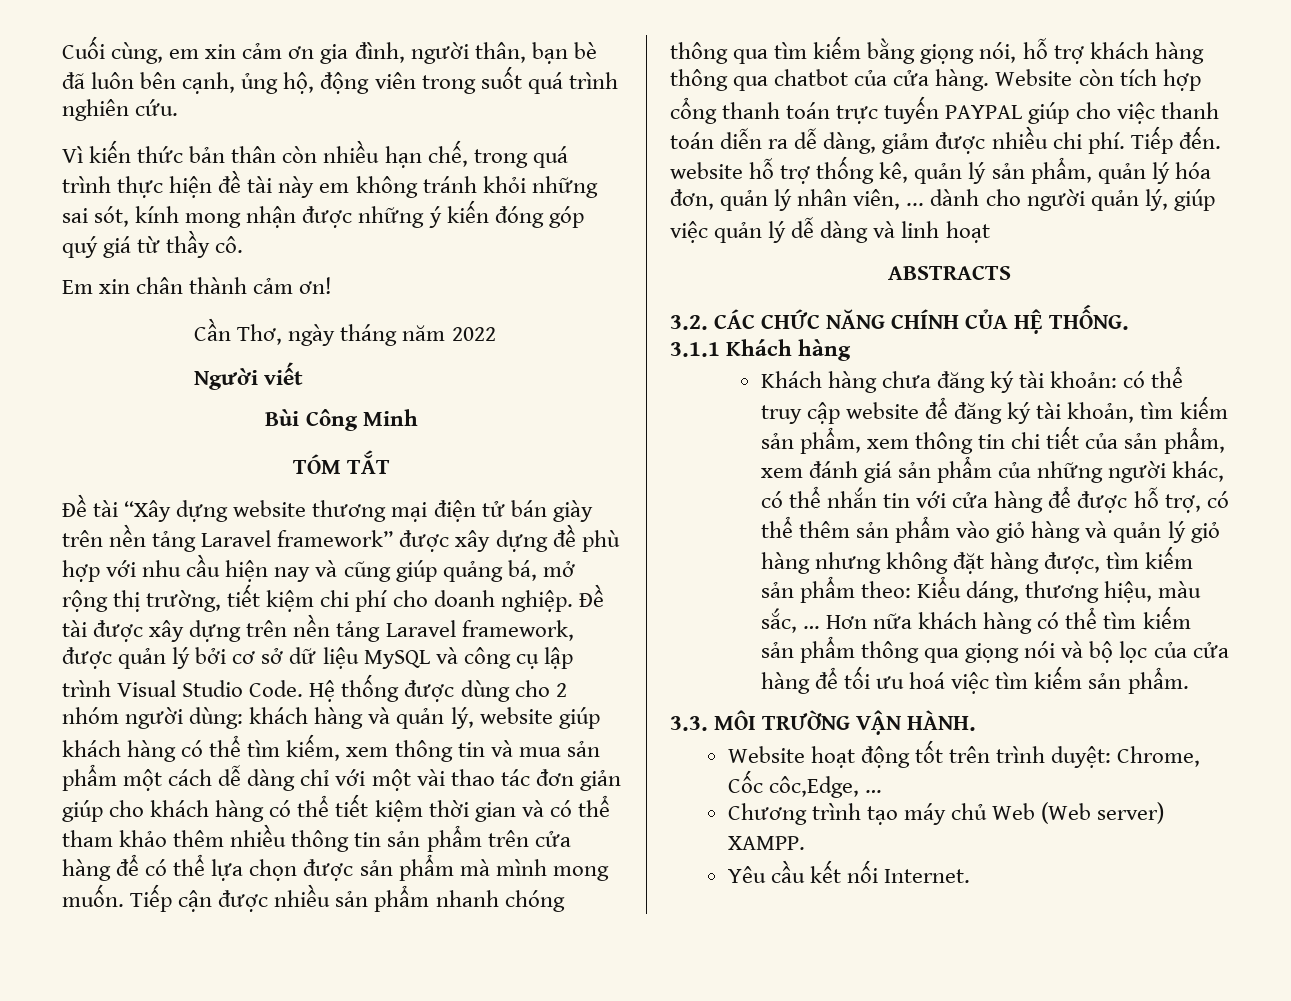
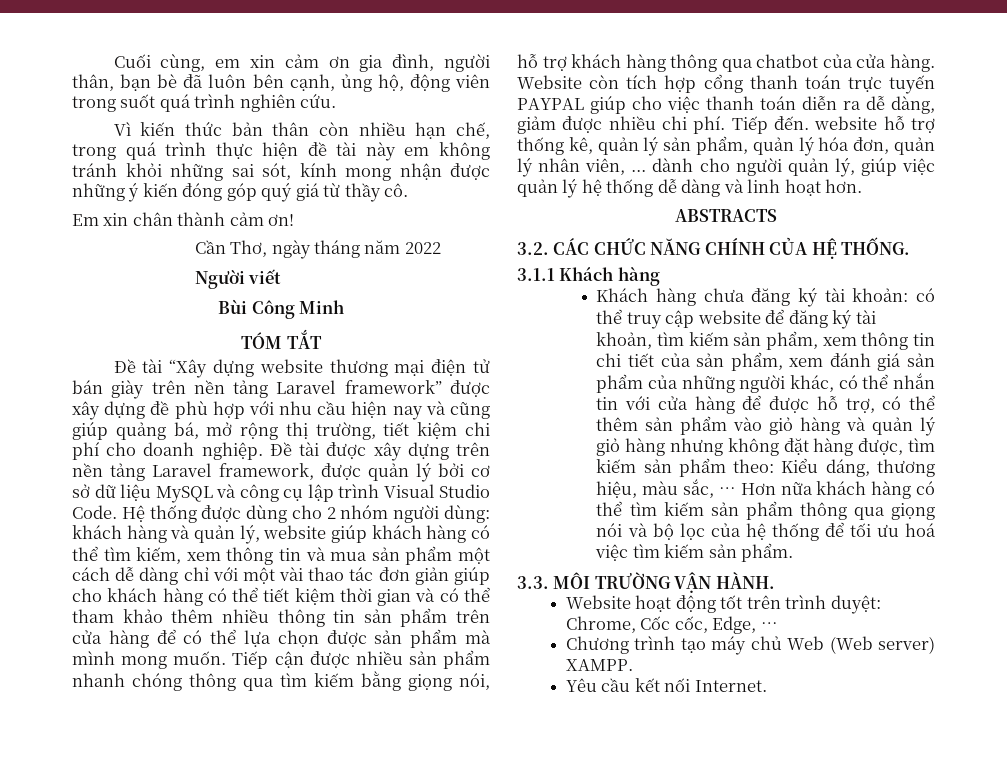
- Tiếp đến. website hỗ trợ thống kê, quản lý sản phẩm, quản lý hóa đơn, quản lý nhân viên, ... dành cho người quản lý, giúp việc quản lý dễ dàng và linh hoạt
+ Tiếp đến. website hỗ trợ thống kê, quản lý sản phẩm, quản lý hóa đơn, quản lý nhân viên, ... dành cho người quản lý, giúp việc quản lý hệ thống dễ dàng và linh hoạt hơn.
- Hơn nữa khách hàng có thể tìm kiếm sản phẩm thông qua giọng nói và bộ lọc của cửa hàng để tối ưu hoá việc tìm kiếm sản phẩm.
+ Hơn nữa khách hàng có thể tìm kiếm sản phẩm thông qua giọng nói và bộ lọc của hệ thống để tối ưu hoá việc tìm kiếm sản phẩm.
- Website hoạt động tốt trên trình duyệt: Chrome, Cốc côc,Edge, …
+ Website hoạt động tốt trên trình duyệt: Chrome, Cốc cốc, Edge, …

